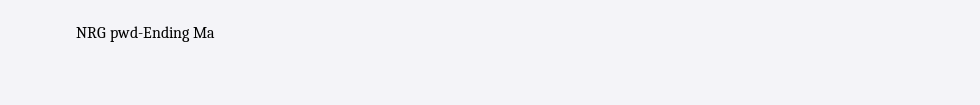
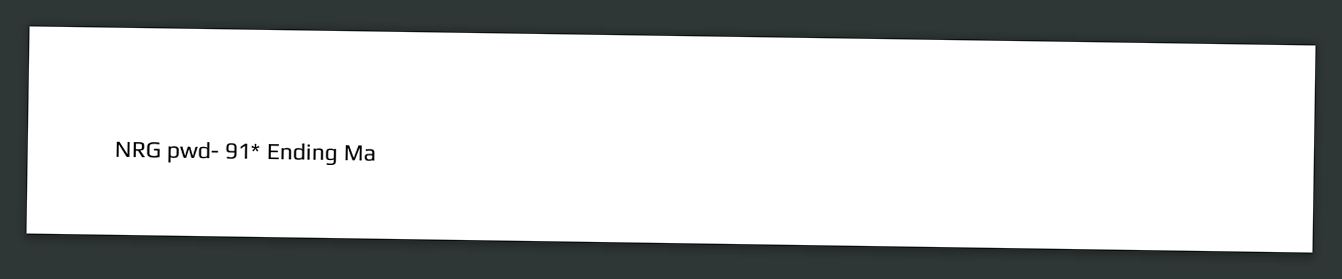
- NRG pwd-Ending Ma
+ NRG pwd- 91* Ending Ma

